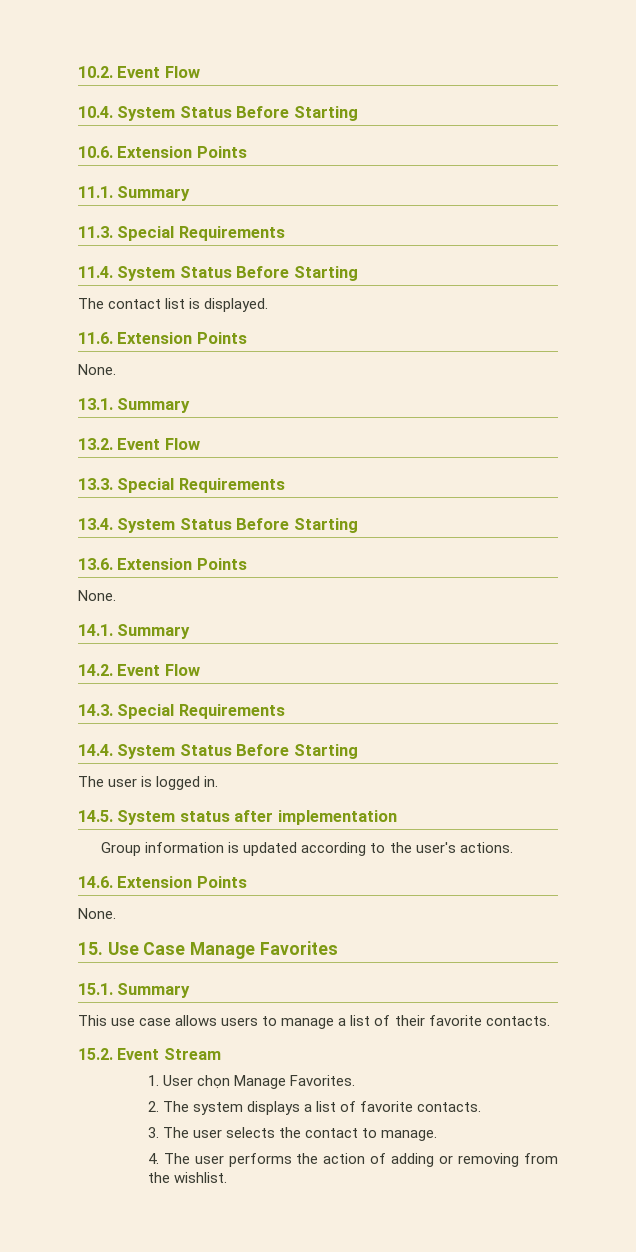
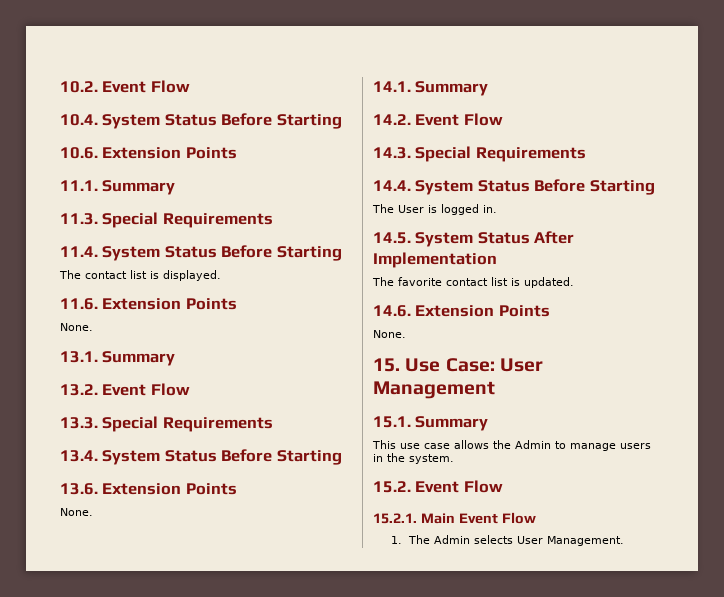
- The user is logged in.
+ The User is logged in.
- 14.5. System status after implementation
- Group information is updated according to the user's actions.
+ 14.5. System Status After Implementation
+ The favorite contact list is updated.
- 15. Use Case Manage Favorites
+ 15. Use Case: User Management
- This use case allows users to manage a list of their favorite contacts.
- 15.2. Event Stream
- 1. User chọn Manage Favorites.
- 2. The system displays a list of favorite contacts.
- 3. The user selects the contact to manage.
- 4. The user performs the action of adding or removing from the wishlist.
+ This use case allows the Admin to manage users in the system.
+ 15.2. Event Flow
+ 15.2.1. Main Event Flow
+ 1. The Admin selects User Management.

